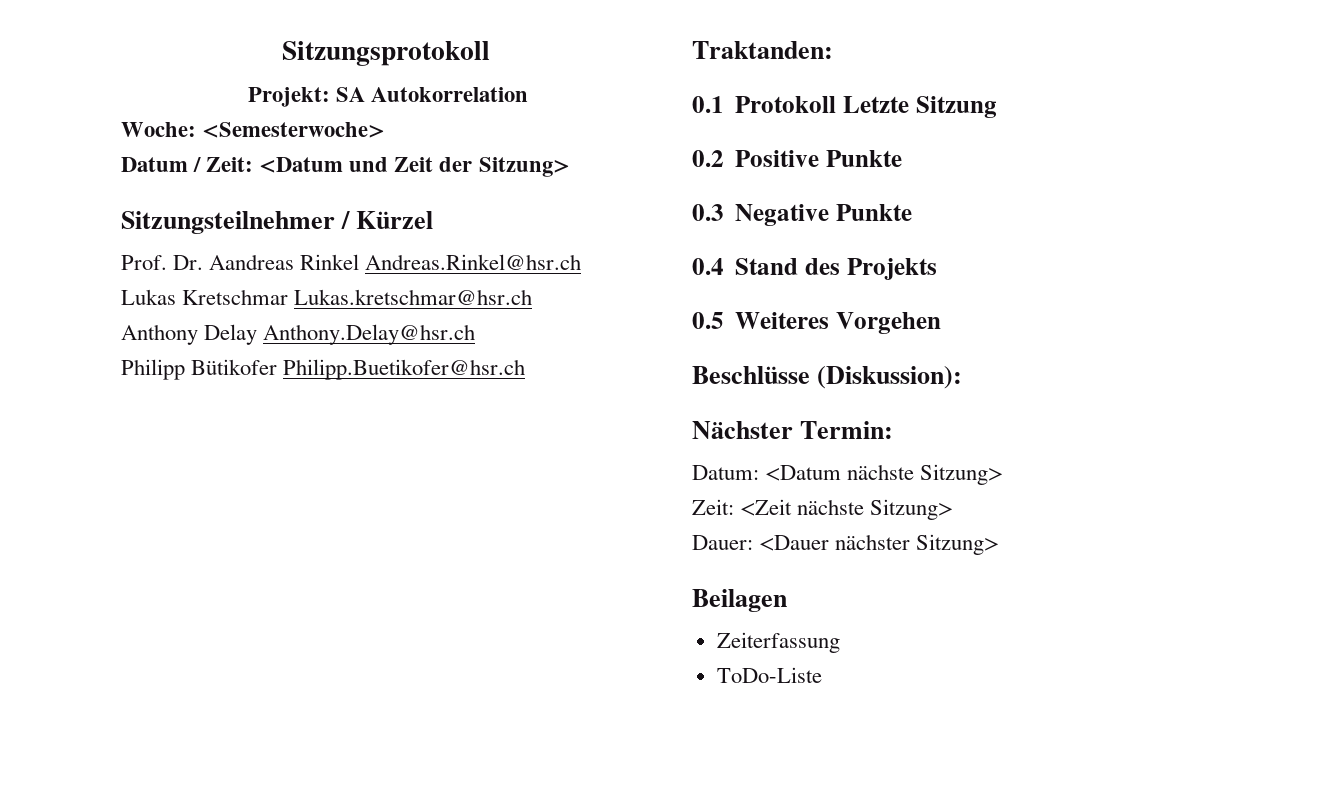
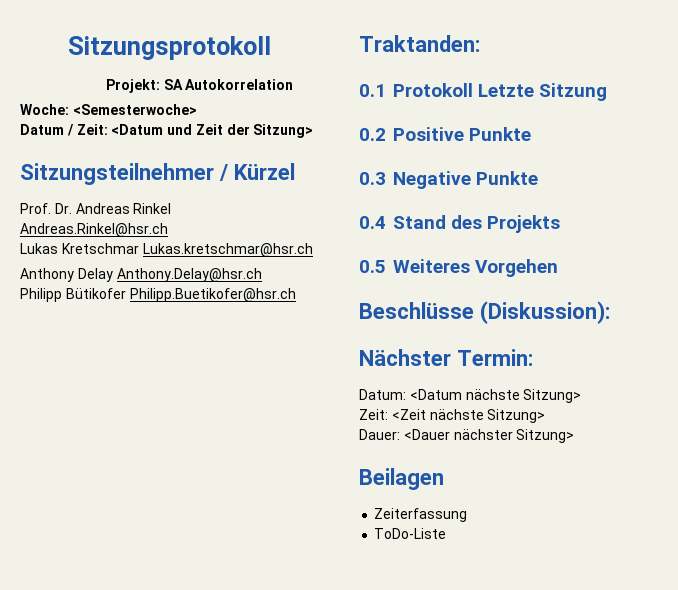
- Prof. Dr. Aandreas Rinkel Andreas.Rinkel@hsr.ch
+ Prof. Dr. Andreas Rinkel Andreas.Rinkel@hsr.ch

